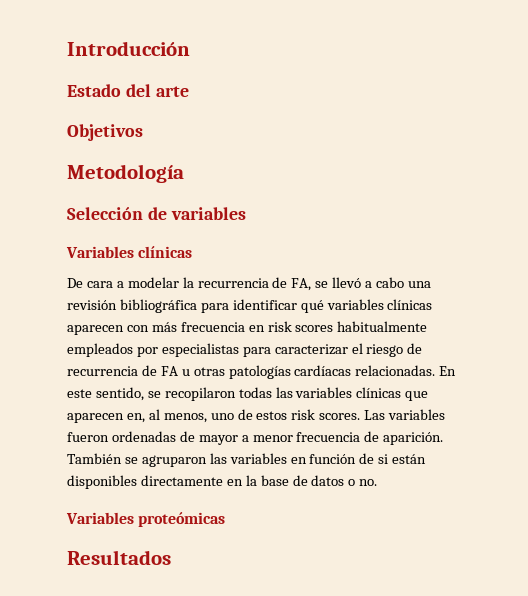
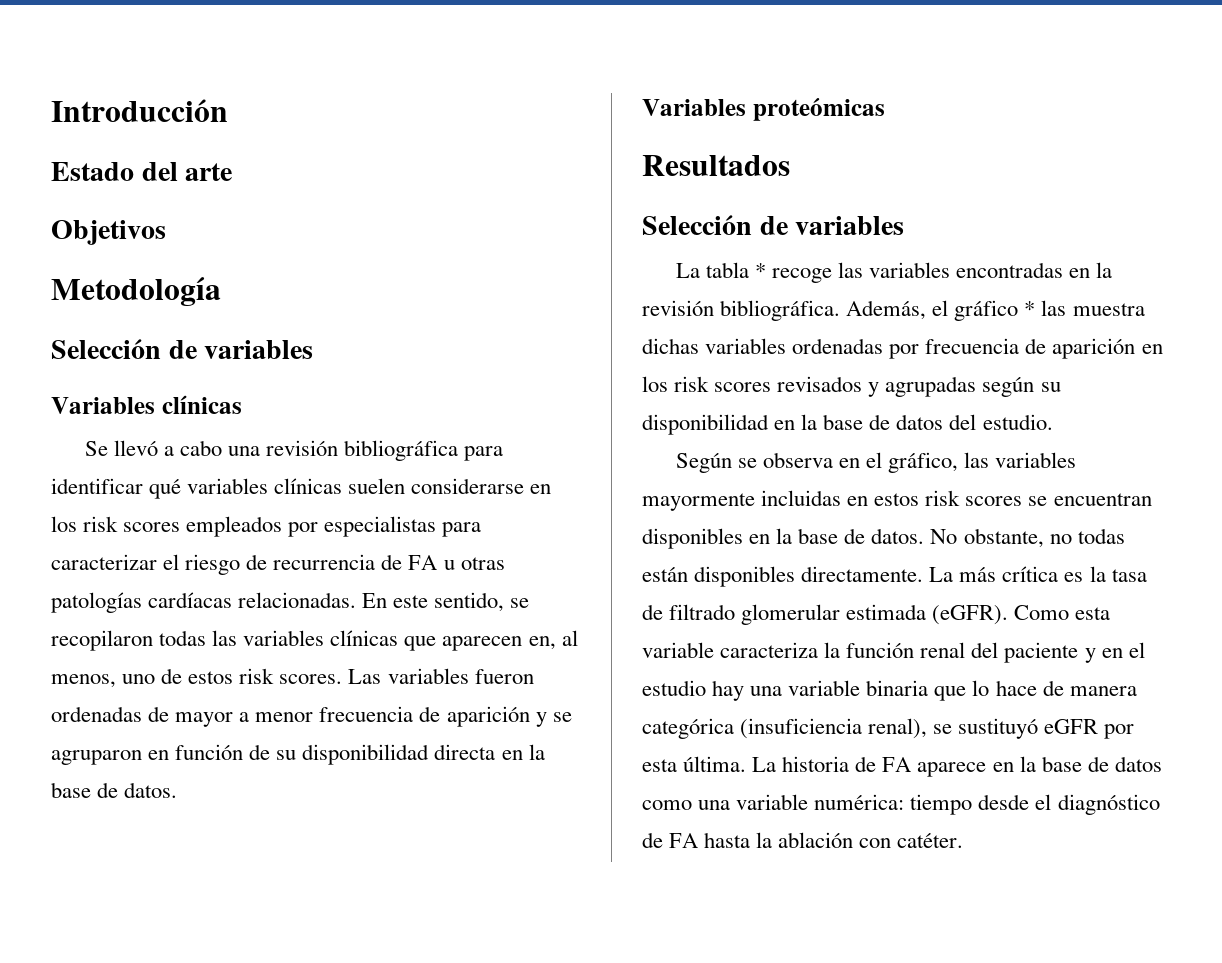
- De cara a modelar la recurrencia de FA, se llevó a cabo una revisión bibliográfica para identificar qué variables clínicas aparecen con más frecuencia en risk scores habitualmente empleados por especialistas para caracterizar el riesgo de recurrencia de FA u otras patologías cardíacas relacionadas.
+ Se llevó a cabo una revisión bibliográfica para identificar qué variables clínicas suelen considerarse en los risk scores empleados por especialistas para caracterizar el riesgo de recurrencia de FA u otras patologías cardíacas relacionadas.
- Las variables fueron ordenadas de mayor a menor frecuencia de aparición. También se agruparon las variables en función de si están disponibles directamente en la base de datos o no.
+ Las variables fueron ordenadas de mayor a menor frecuencia de aparición y se agruparon en función de su disponibilidad directa en la base de datos.
  Variables proteómicas
  Resultados
+ Selección de variables
+ La tabla * recoge las variables encontradas en la revisión bibliográfica. Además, el gráfico * las muestra dichas variables ordenadas por frecuencia de aparición en los risk scores revisados y agrupadas según su disponibilidad en la base de datos del estudio.
+ Según se observa en el gráfico, las variables mayormente incluidas en estos risk scores se encuentran disponibles en la base de datos. No obstante, no todas están disponibles directamente. La más crítica es la tasa de filtrado glomerular estimada (eGFR). Como esta variable caracteriza la función renal del paciente y en el estudio hay una variable binaria que lo hace de manera categórica (insuficiencia renal), se sustituyó eGFR por esta última. La historia de FA aparece en la base de datos como una variable numérica: tiempo desde el diagnóstico de FA hasta la ablación con catéter.

